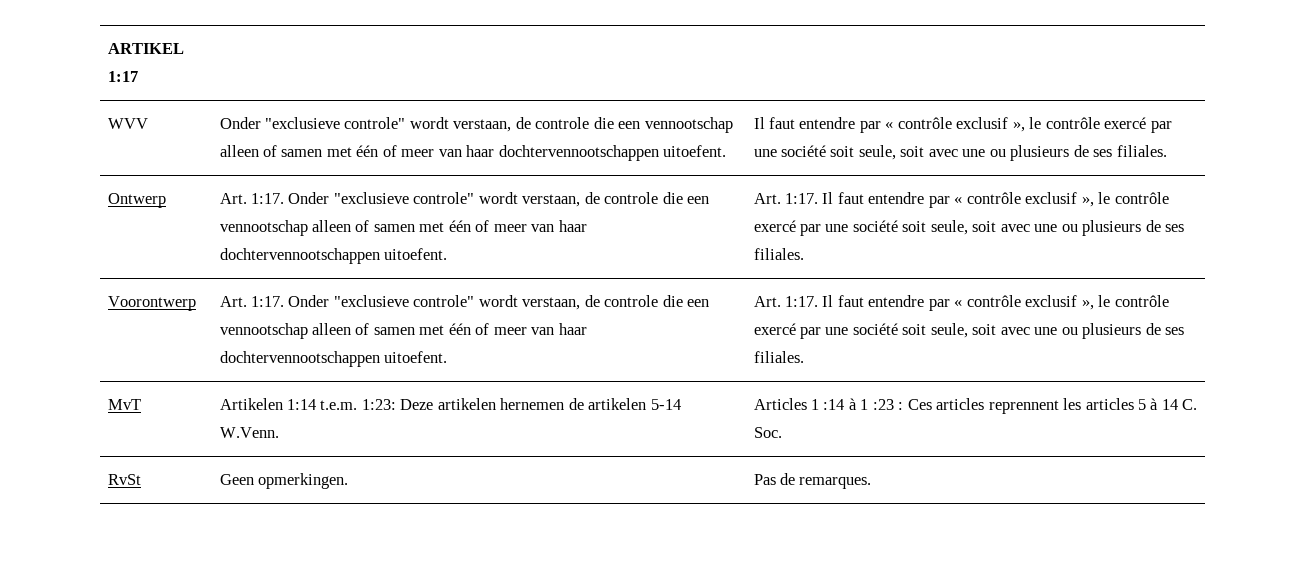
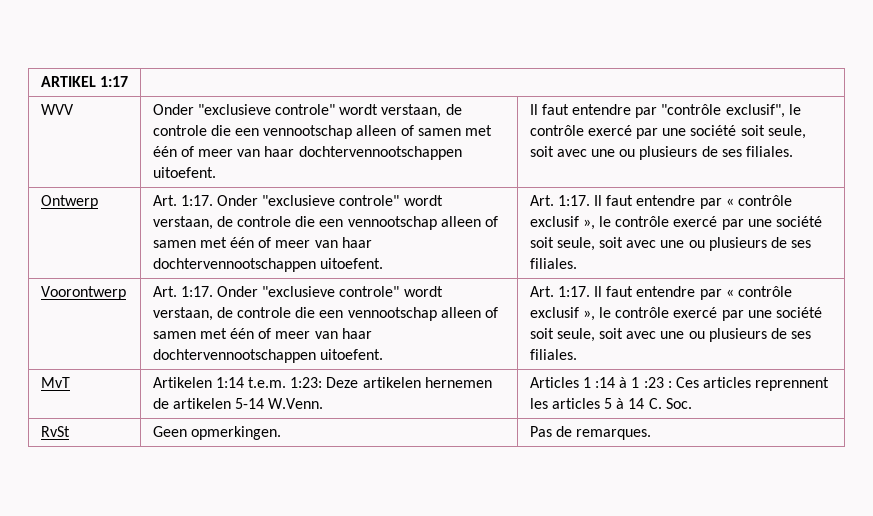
- Onder "exclusieve controle" wordt verstaan, de controle die een vennootschap alleen of samen met één of meer van haar dochtervennootschappen uitoefent. | Il faut entendre par « contrôle exclusif », le contrôle exercé par une société soit seule, soit avec une ou plusieurs de ses filiales.
+ Onder "exclusieve controle" wordt verstaan, de controle die een vennootschap alleen of samen met één of meer van haar dochtervennootschappen uitoefent. | Il faut entendre par "contrôle exclusif", le contrôle exercé par une société soit seule, soit avec une ou plusieurs de ses filiales.

